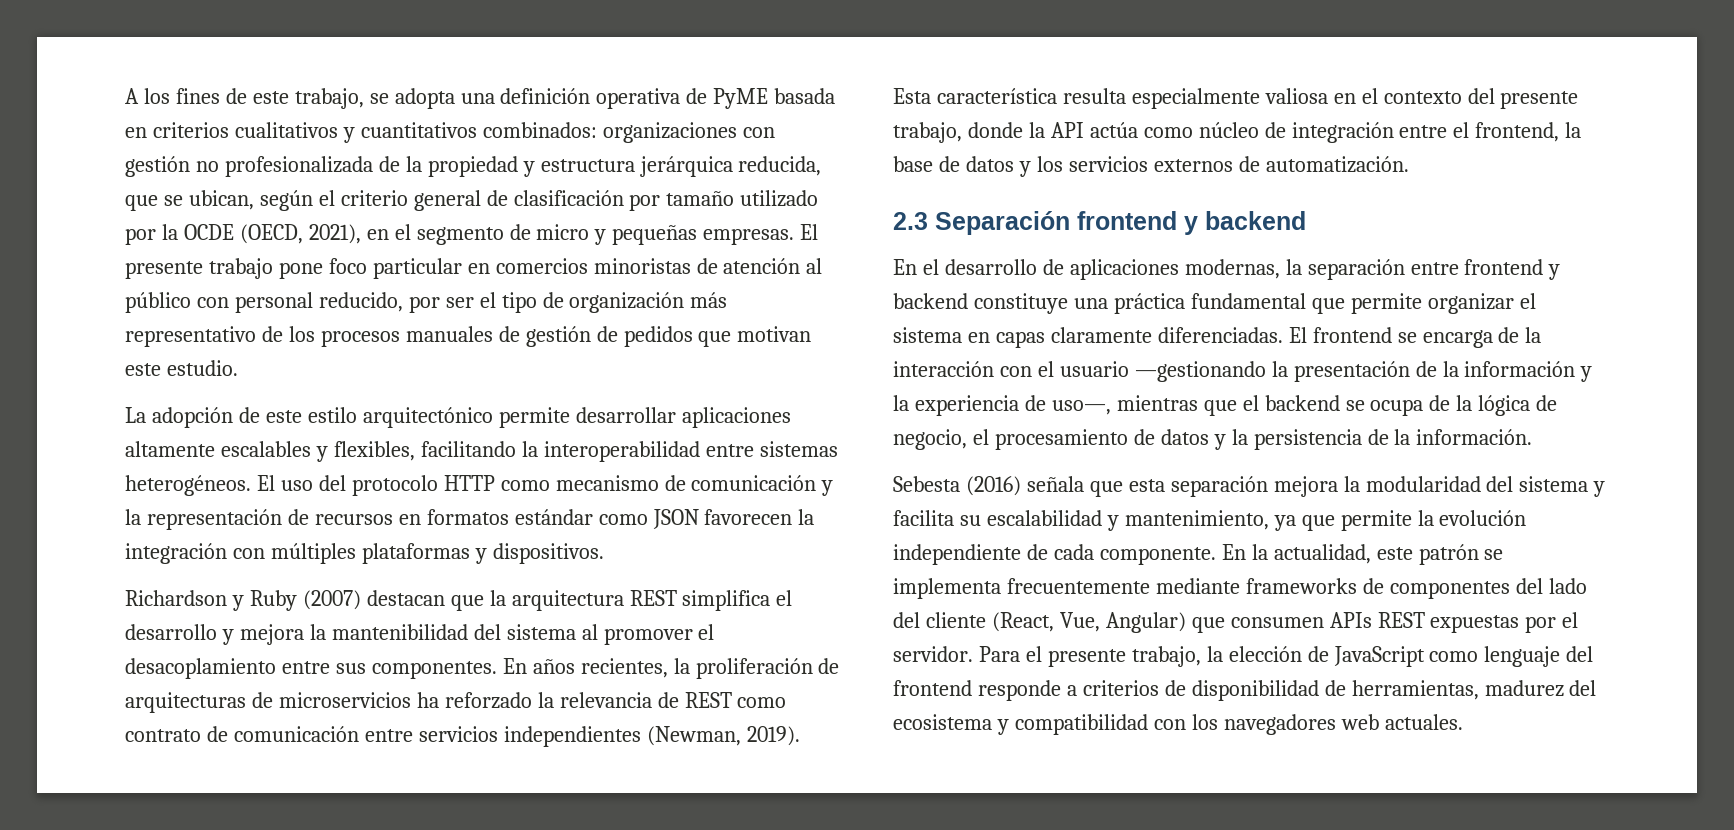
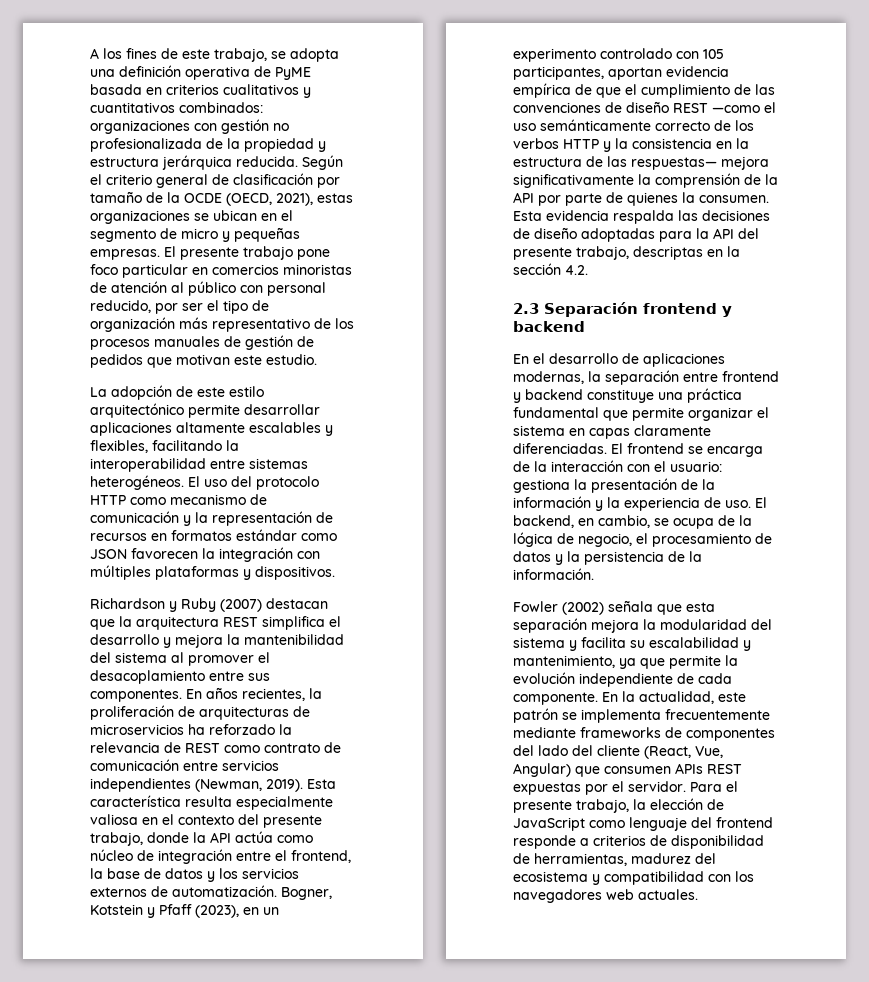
- A los fines de este trabajo, se adopta una definición operativa de PyME basada en criterios cualitativos y cuantitativos combinados: organizaciones con gestión no profesionalizada de la propiedad y estructura jerárquica reducida, que se ubican, según el criterio general de clasificación por tamaño utilizado por la OCDE (OECD, 2021), en el segmento de micro y pequeñas empresas.
+ A los fines de este trabajo, se adopta una definición operativa de PyME basada en criterios cualitativos y cuantitativos combinados: organizaciones con gestión no profesionalizada de la propiedad y estructura jerárquica reducida. Según el criterio general de clasificación por tamaño de la OCDE (OECD, 2021), estas organizaciones se ubican en el segmento de micro y pequeñas empresas.
+ Bogner, Kotstein y Pfaff (2023), en un experimento controlado con 105 participantes, aportan evidencia empírica de que el cumplimiento de las convenciones de diseño REST —como el uso semánticamente correcto de los verbos HTTP y la consistencia en la estructura de las respuestas— mejora significativamente la comprensión de la API por parte de quienes la consumen. Esta evidencia respalda las decisiones de diseño adoptadas para la API del presente trabajo, descriptas en la sección 4.2.
- El frontend se encarga de la interacción con el usuario —gestionando la presentación de la información y la experiencia de uso—, mientras que el backend se ocupa de la lógica de negocio, el procesamiento de datos y la persistencia de la información.
+ El frontend se encarga de la interacción con el usuario: gestiona la presentación de la información y la experiencia de uso. El backend, en cambio, se ocupa de la lógica de negocio, el procesamiento de datos y la persistencia de la información.
- Sebesta (2016) señala que esta separación mejora la modularidad del sistema y facilita su escalabilidad y mantenimiento, ya que permite la evolución independiente de cada componente.
+ Fowler (2002) señala que esta separación mejora la modularidad del sistema y facilita su escalabilidad y mantenimiento, ya que permite la evolución independiente de cada componente.

